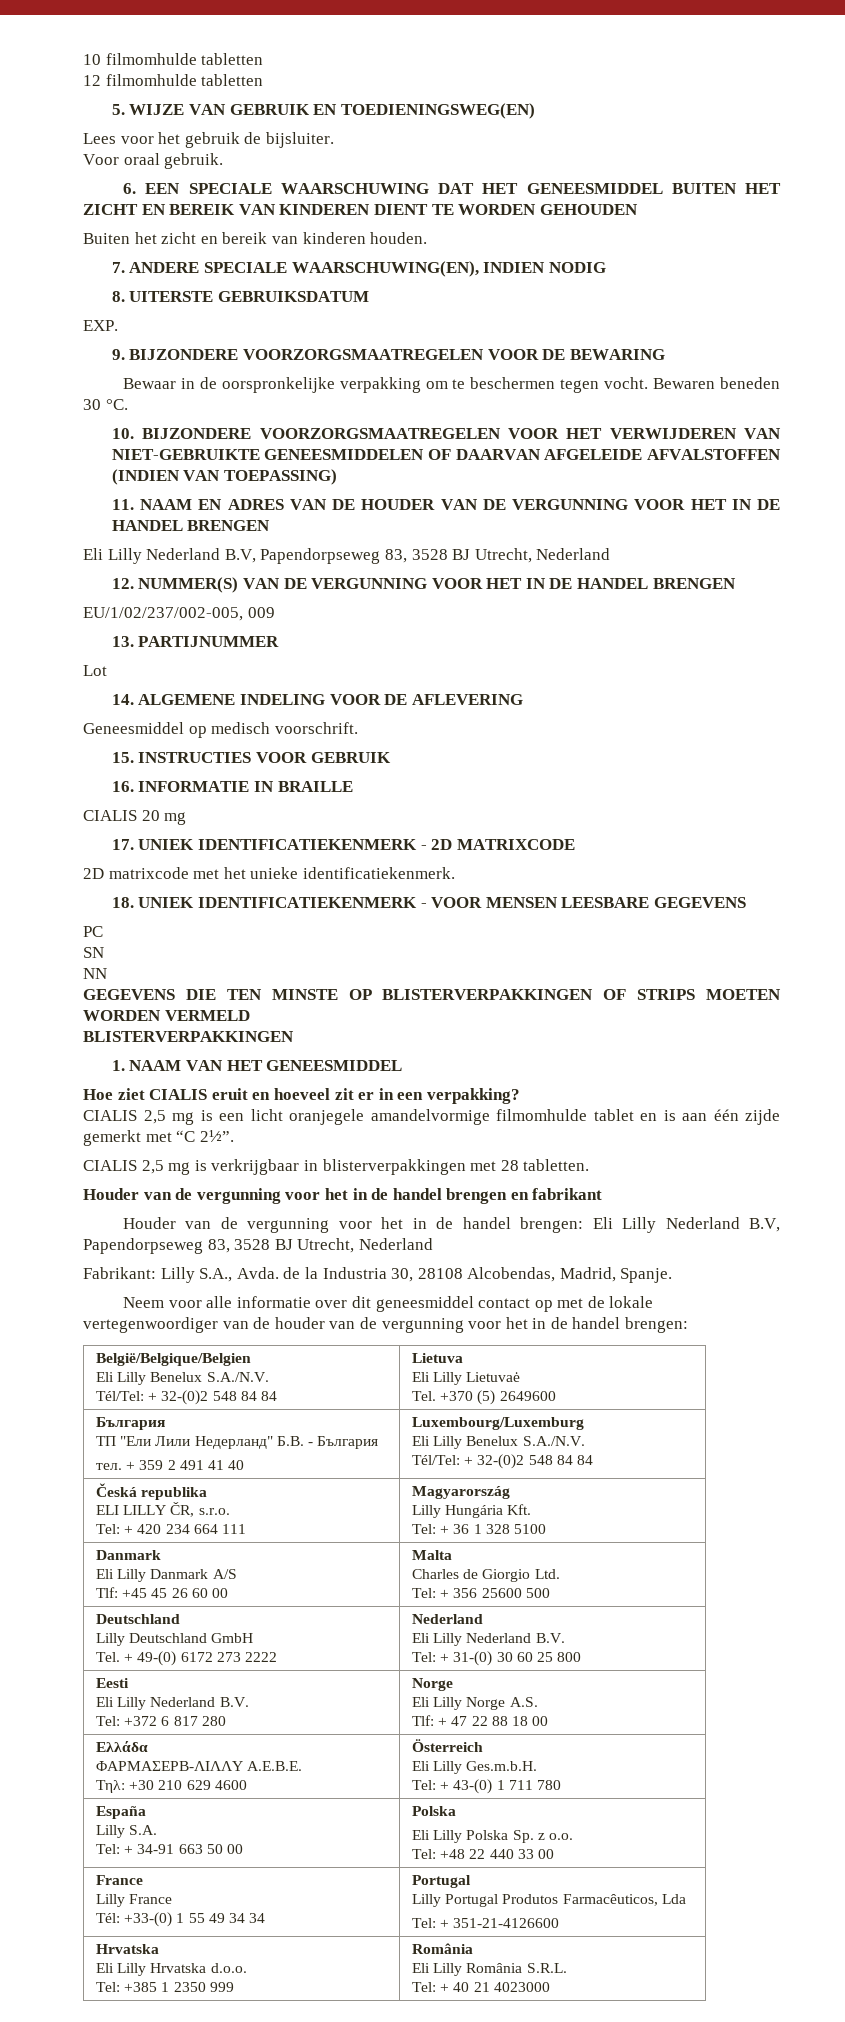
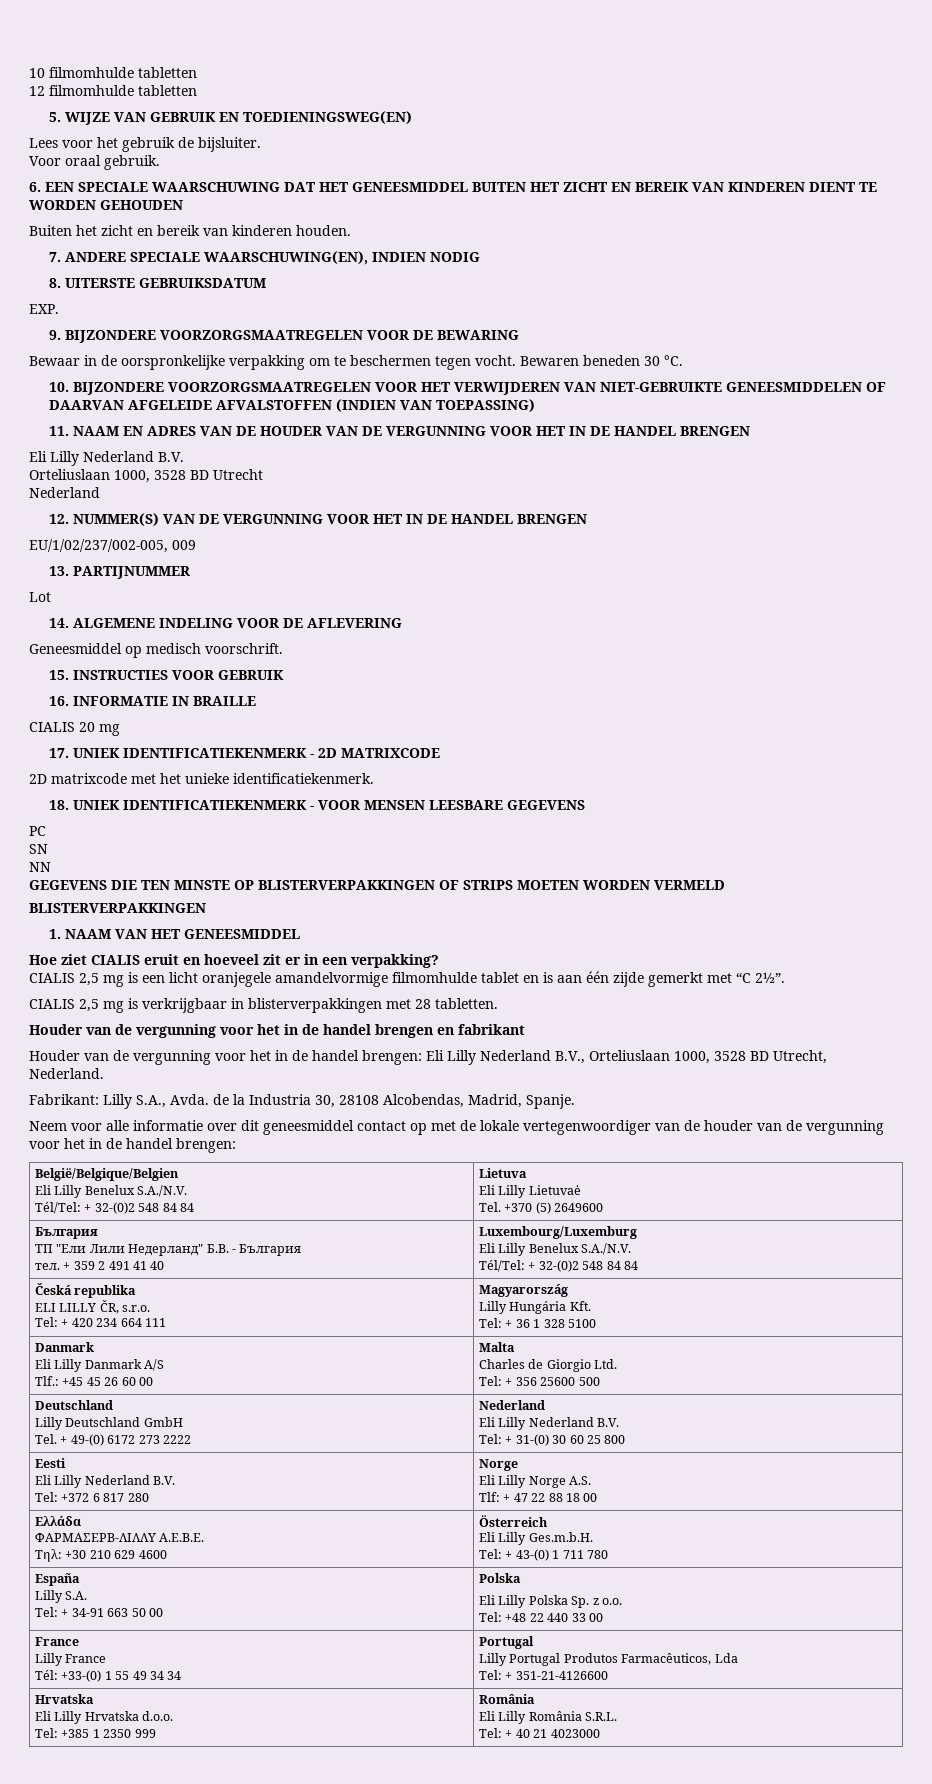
  11. NAAM EN ADRES VAN DE HOUDER VAN DE VERGUNNING VOOR HET IN DE HANDEL BRENGEN
- Eli Lilly Nederland B.V, Papendorpseweg 83, 3528 BJ Utrecht, Nederland
+ Eli Lilly Nederland B.V.
+ Orteliuslaan 1000, 3528 BD Utrecht
+ Nederland
- Houder van de vergunning voor het in de handel brengen: Eli Lilly Nederland B.V, Papendorpseweg 83, 3528 BJ Utrecht, Nederland
+ Houder van de vergunning voor het in de handel brengen: Eli Lilly Nederland B.V., Orteliuslaan 1000, 3528 BD Utrecht, Nederland.
  Česká republika
  ELI LILLY ČR, s.r.o.
  Tel: + 420 234 664 111 | Magyarország
  Lilly Hungária Kft.
  Tel: + 36 1 328 5100
  Danmark
  Eli Lilly Danmark A/S
- Tlf: +45 45 26 60 00 | Malta
+ Tlf.: +45 45 26 60 00 | Malta

